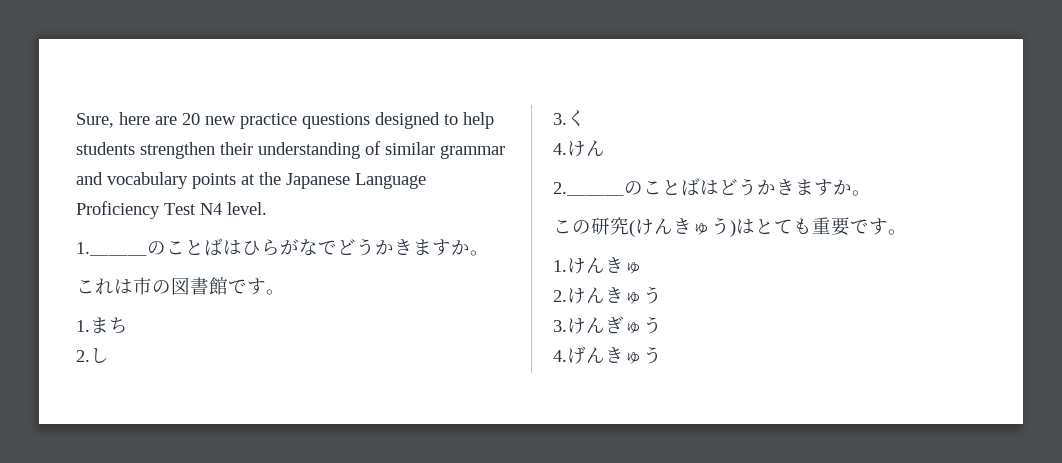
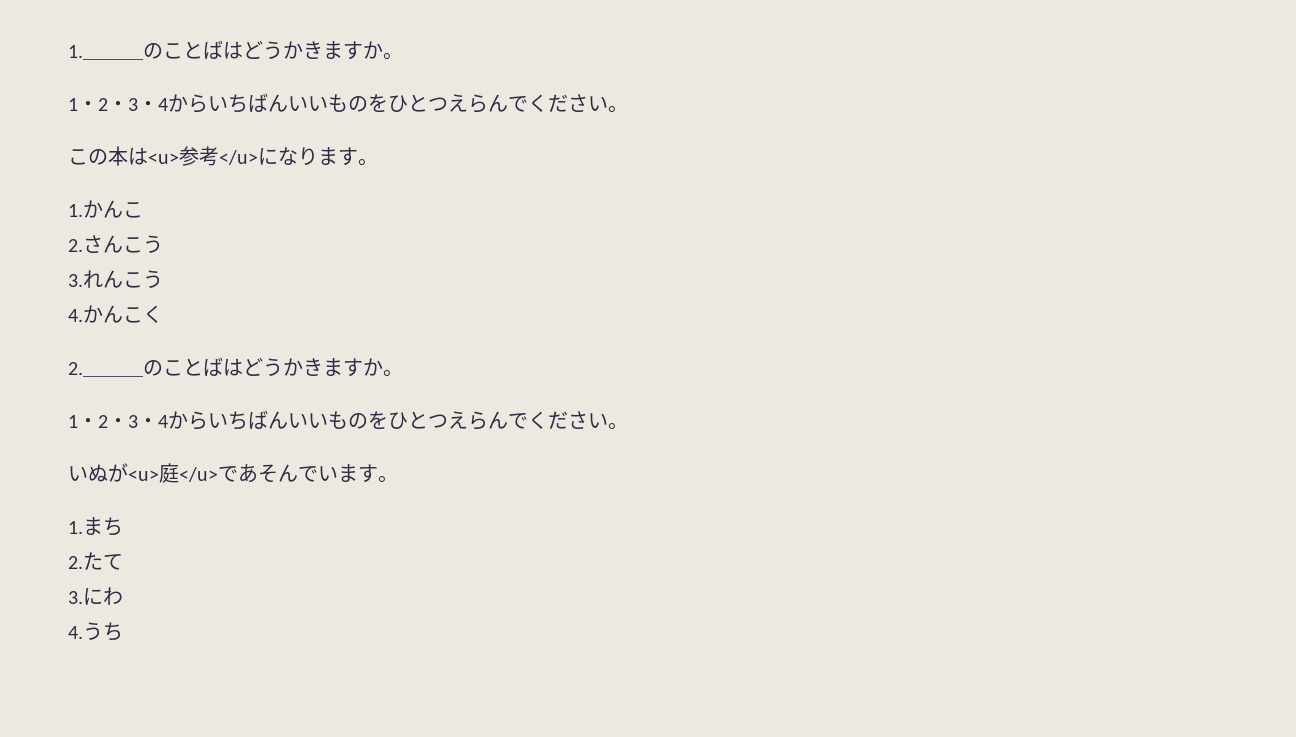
- Sure, here are 20 new practice questions designed to help students strengthen their understanding of similar grammar and vocabulary points at the Japanese Language Proficiency Test N4 level.
- 1.＿＿＿のことばはひらがなでどうかきますか。
- これは市の図書館です。
- 1.まち
- 2.し
- 3.く
- 4.けん
+ 1.＿＿＿のことばはどうかきますか。
+ 1・2・3・4からいちばんいいものをひとつえらんでください。
+ この本は<u>参考</u>になります。
+ 1.かんこ
+ 2.さんこう
+ 3.れんこう
+ 4.かんこく
  2.＿＿＿のことばはどうかきますか。
- この研究(けんきゅう)はとても重要です。
- 1.けんきゅ
- 2.けんきゅう
- 3.けんぎゅう
- 4.げんきゅう
+ 1・2・3・4からいちばんいいものをひとつえらんでください。
+ いぬが<u>庭</u>であそんでいます。
+ 1.まち
+ 2.たて
+ 3.にわ
+ 4.うち

